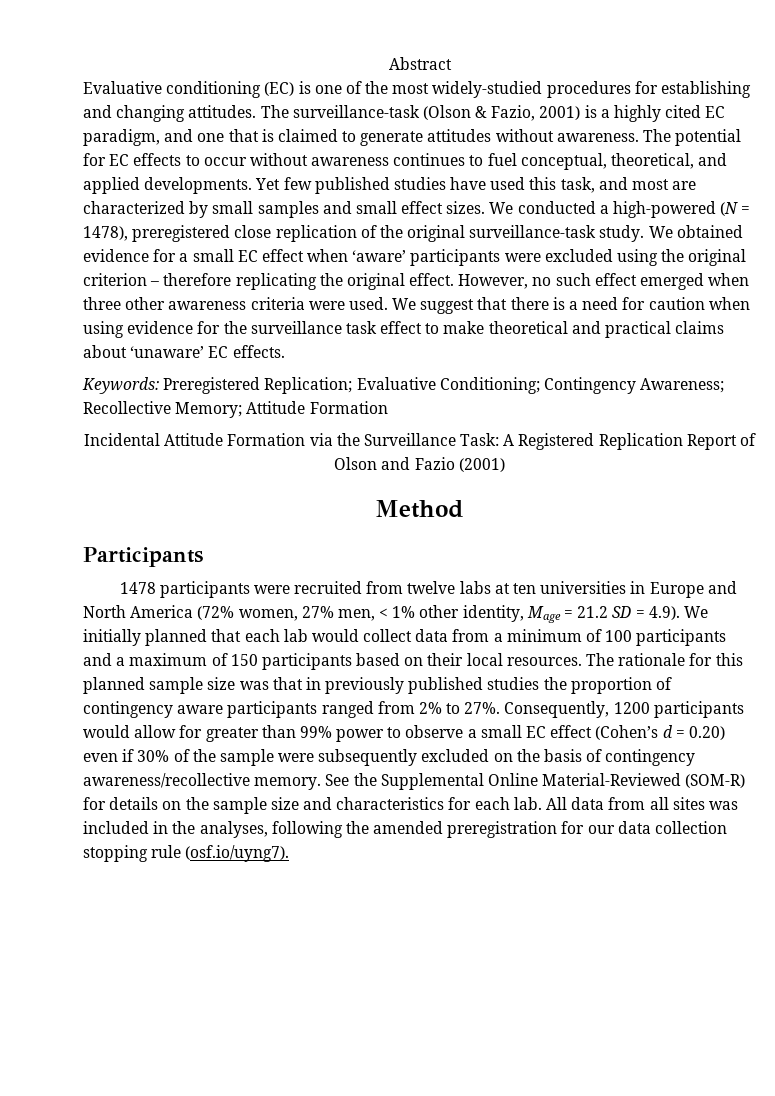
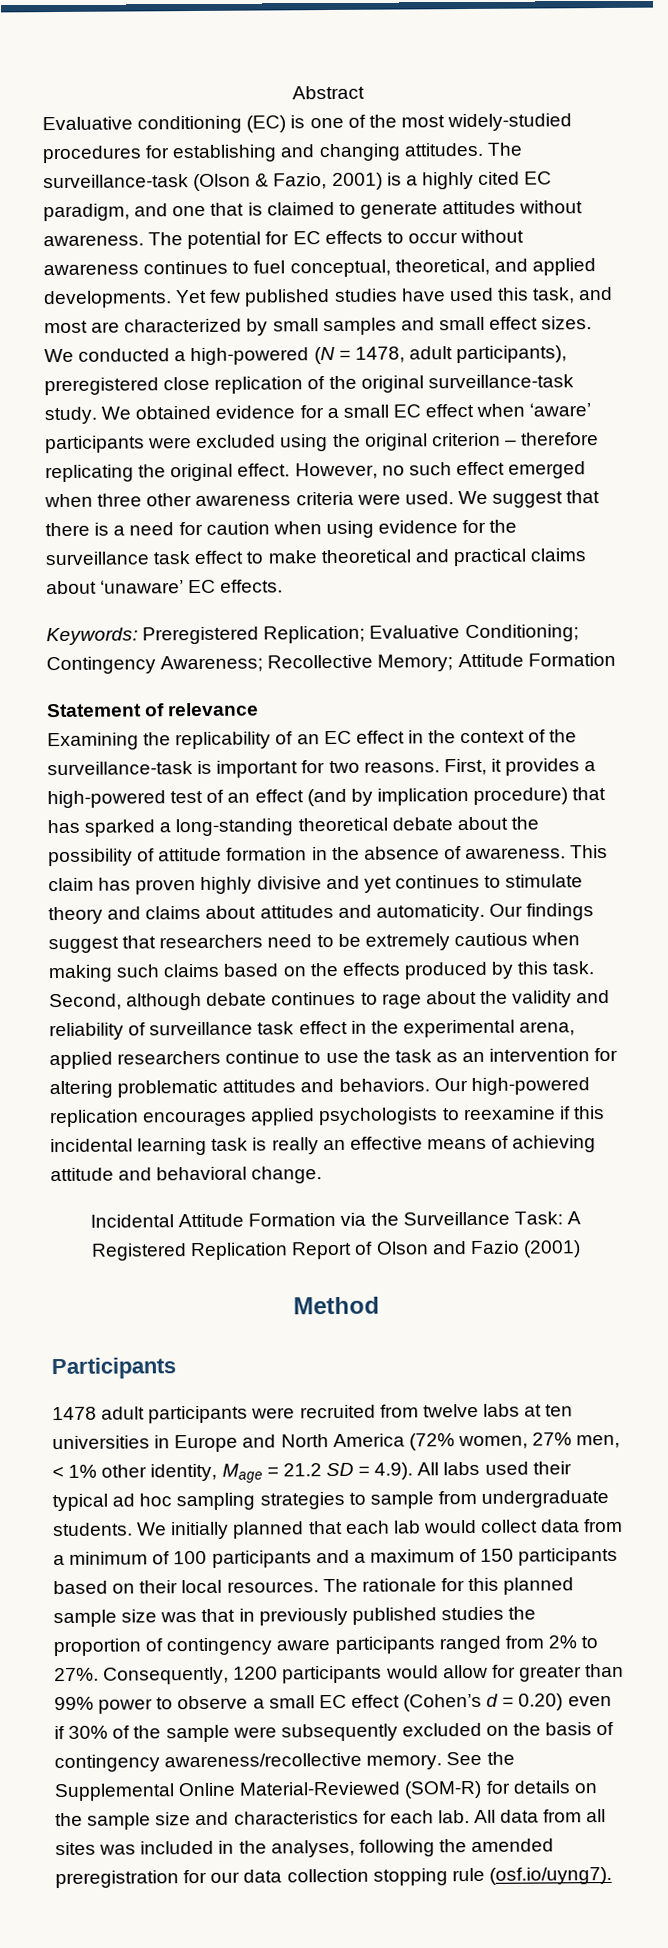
- We conducted a high-powered (N = 1478), preregistered close replication of the original surveillance-task study.
+ We conducted a high-powered (N = 1478, adult participants), preregistered close replication of the original surveillance-task study.
+ Statement of relevance
+ Examining the replicability of an EC effect in the context of the surveillance-task is important for two reasons. First, it provides a high-powered test of an effect (and by implication procedure) that has sparked a long-standing theoretical debate about the possibility of attitude formation in the absence of awareness. This claim has proven highly divisive and yet continues to stimulate theory and claims about attitudes and automaticity. Our findings suggest that researchers need to be extremely cautious when making such claims based on the effects produced by this task. Second, although debate continues to rage about the validity and reliability of surveillance task effect in the experimental arena, applied researchers continue to use the task as an intervention for altering problematic attitudes and behaviors. Our high-powered replication encourages applied psychologists to reexamine if this incidental learning task is really an effective means of achieving attitude and behavioral change.
- 1478 participants were recruited from twelve labs at ten universities in Europe and North America (72% women, 27% men, < 1% other identity, Mage = 21.2 SD = 4.9). We initially planned that each lab would collect data from a minimum of 100 participants and a maximum of 150 participants based on their local resources.
+ 1478 adult participants were recruited from twelve labs at ten universities in Europe and North America (72% women, 27% men, < 1% other identity, Mage = 21.2 SD = 4.9). All labs used their typical ad hoc sampling strategies to sample from undergraduate students. We initially planned that each lab would collect data from a minimum of 100 participants and a maximum of 150 participants based on their local resources.

